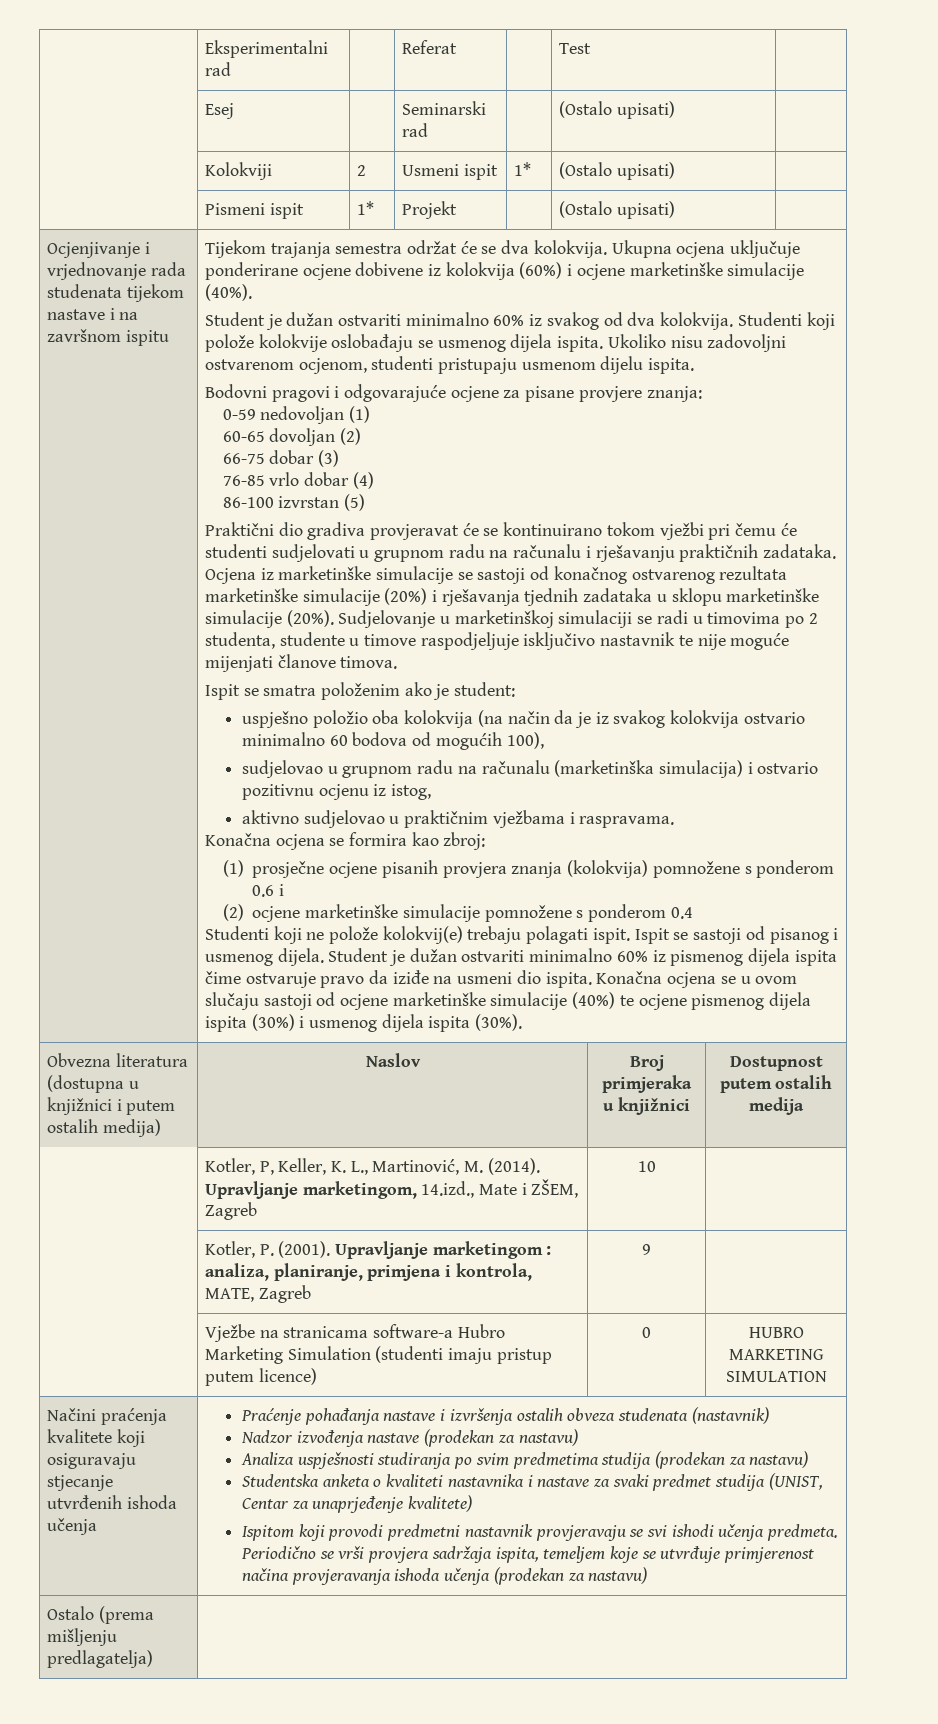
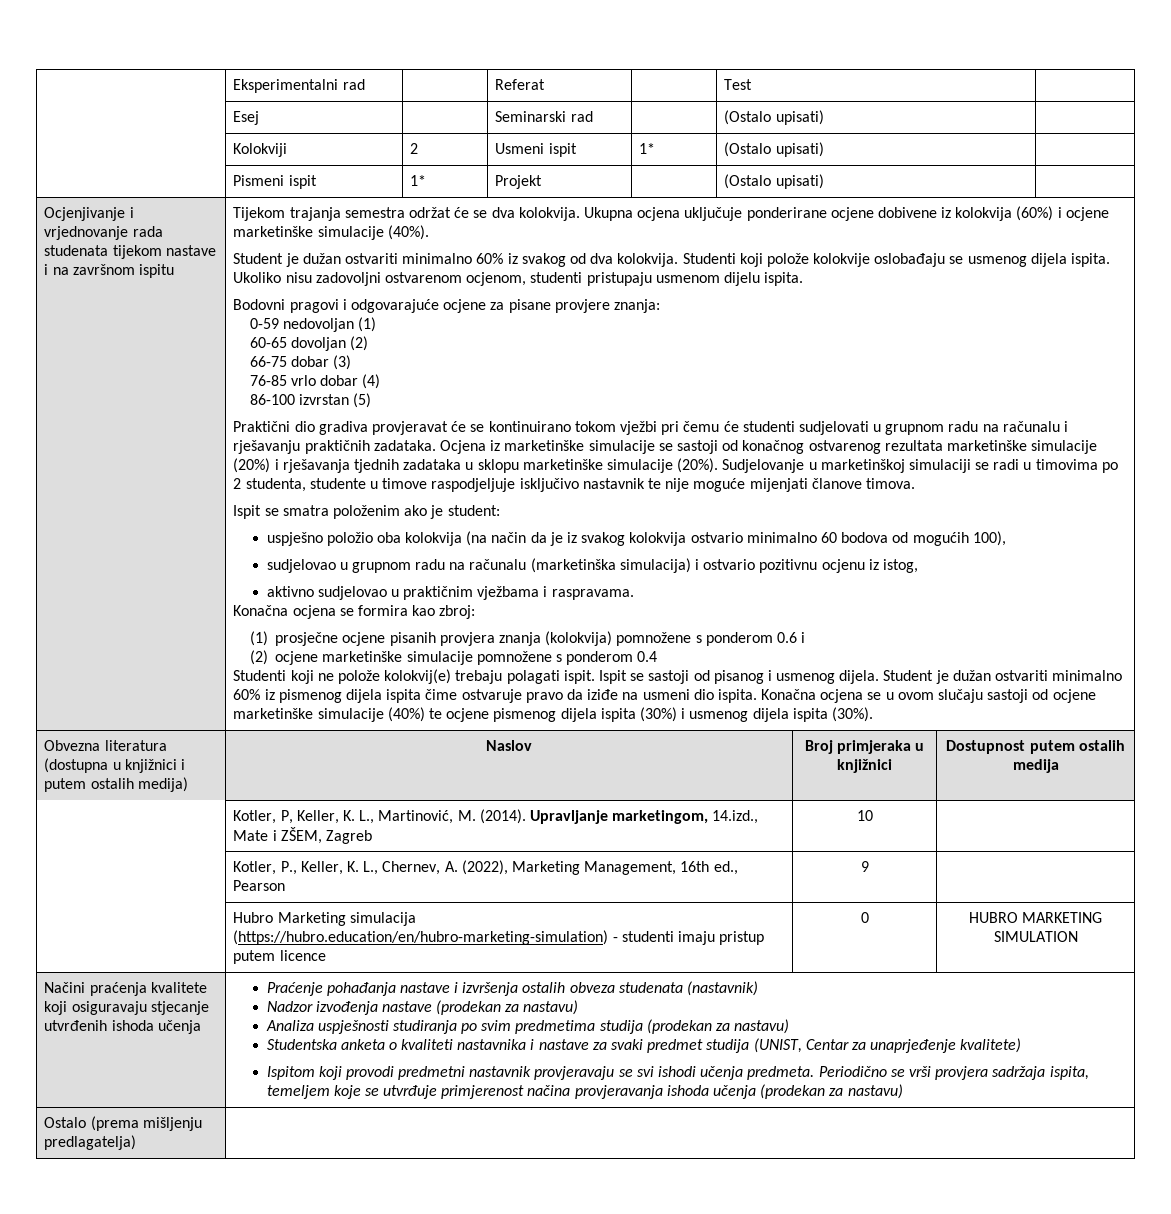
- | Kotler, P. (2001). Upravljanje marketingom : analiza, planiranje, primjena i kontrola, MATE, Zagreb | 9 |
- | Vježbe na stranicama software-a Hubro Marketing Simulation (studenti imaju pristup putem licence) | 0 | HUBRO MARKETING SIMULATION
+ | Kotler, P., Keller, K. L., Chernev, A. (2022), Marketing Management, 16th ed., Pearson | 9 |
+ | Hubro Marketing simulacija (https://hubro.education/en/hubro-marketing-simulation) - studenti imaju pristup putem licence | 0 | HUBRO MARKETING SIMULATION

